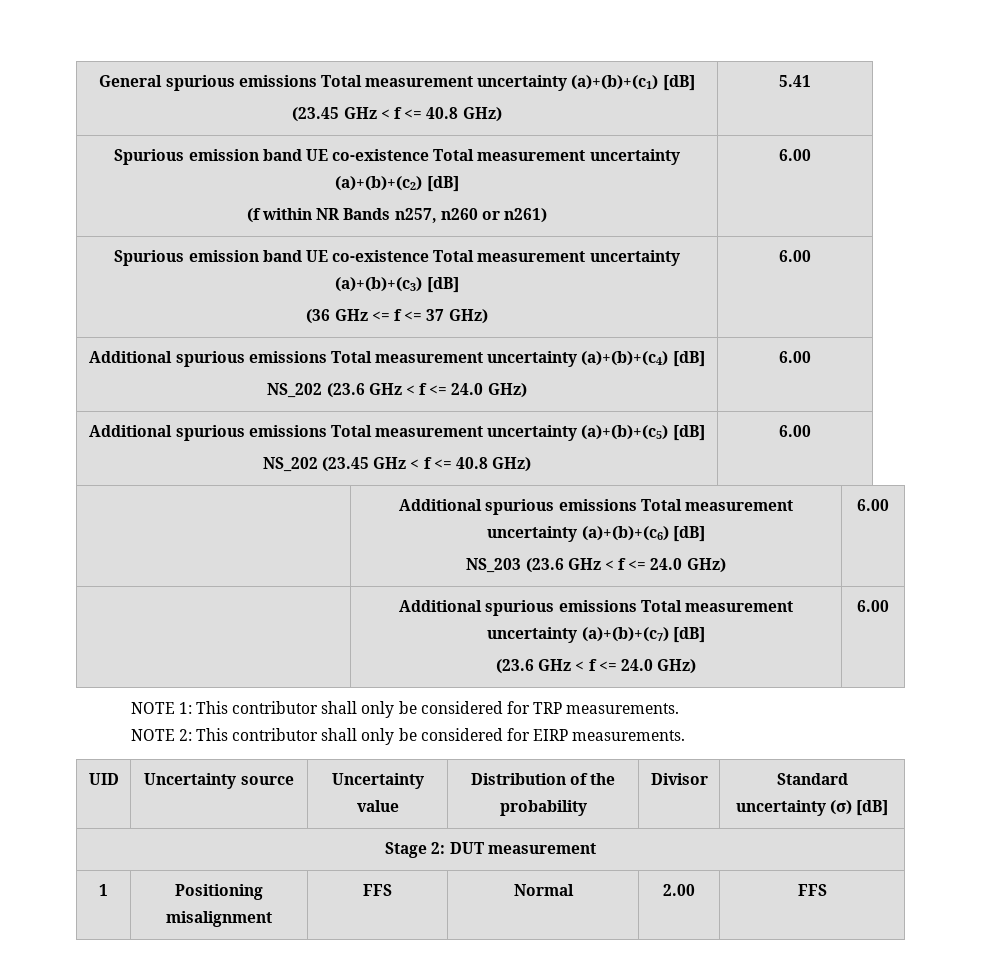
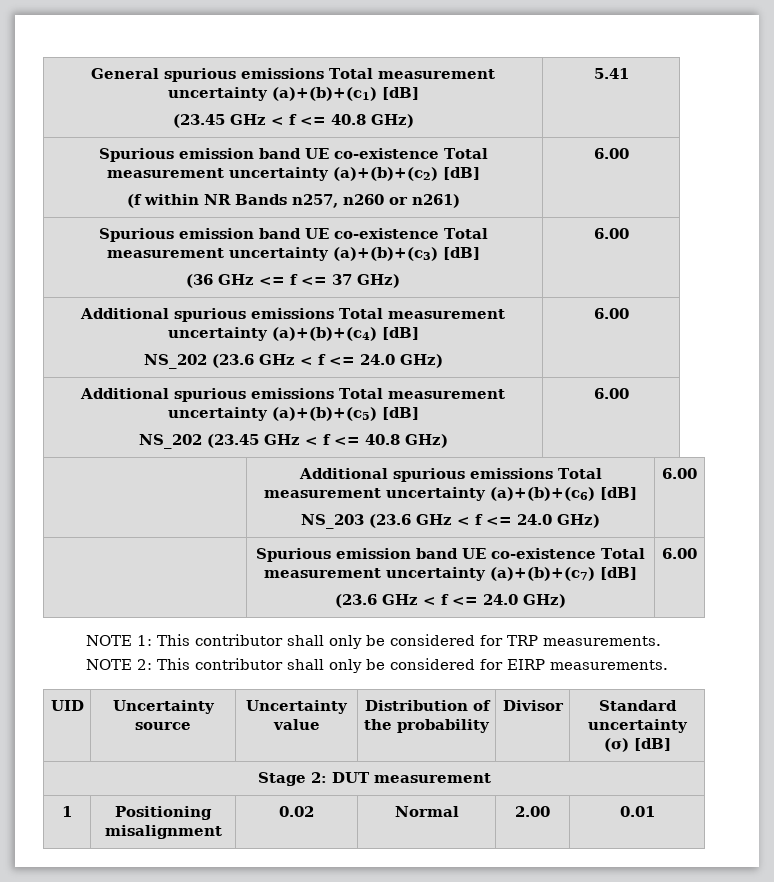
- | Additional spurious emissions Total measurement uncertainty (a)+(b)+(c7) [dB]
+ | Spurious emission band UE co-existence Total measurement uncertainty (a)+(b)+(c7) [dB]
- 1 | Positioning misalignment | FFS | Normal | 2.00 | FFS
+ 1 | Positioning misalignment | 0.02 | Normal | 2.00 | 0.01

